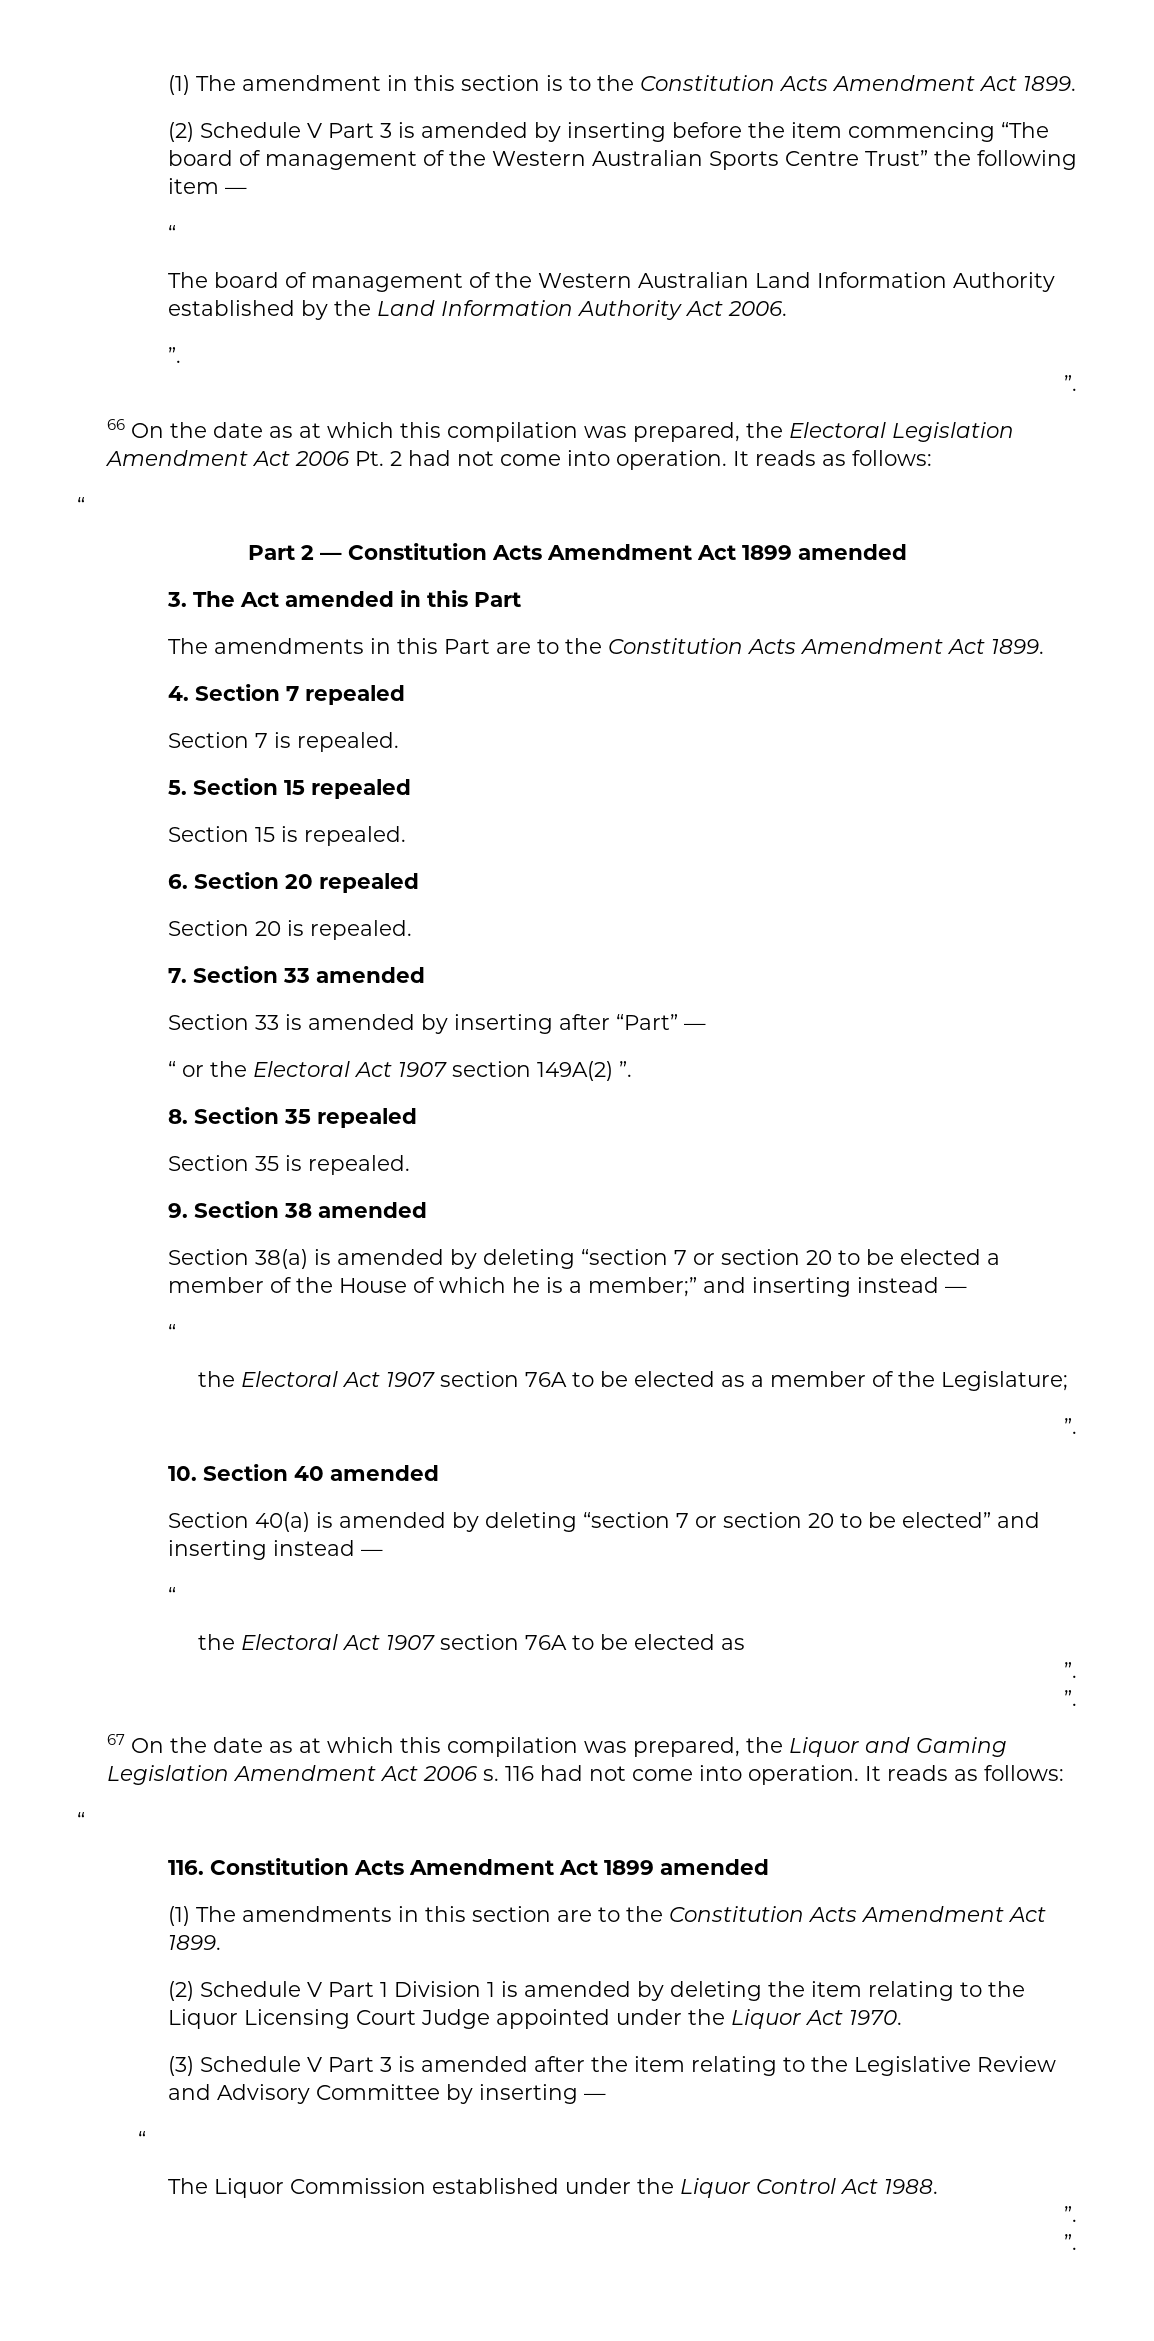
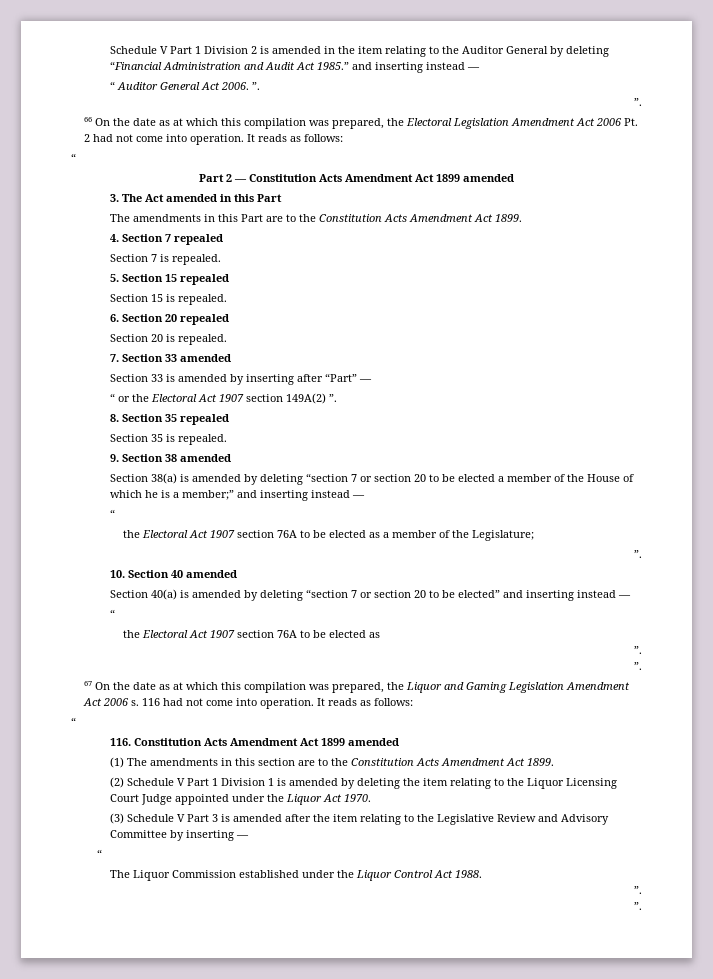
- (1) The amendment in this section is to the Constitution Acts Amendment Act 1899.
- (2) Schedule V Part 3 is amended by inserting before the item commencing “The board of management of the Western Australian Sports Centre Trust” the following item —
- “
- The board of management of the Western Australian Land Information Authority established by the Land Information Authority Act 2006.
- ”.
+ Schedule V Part 1 Division 2 is amended in the item relating to the Auditor General by deleting “Financial Administration and Audit Act 1985.” and inserting instead —
+ “ Auditor General Act 2006. ”.

